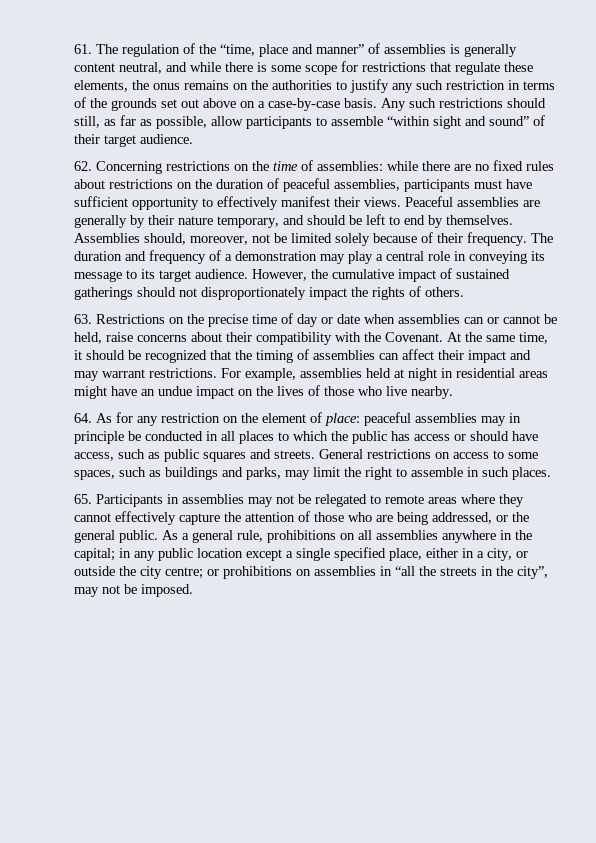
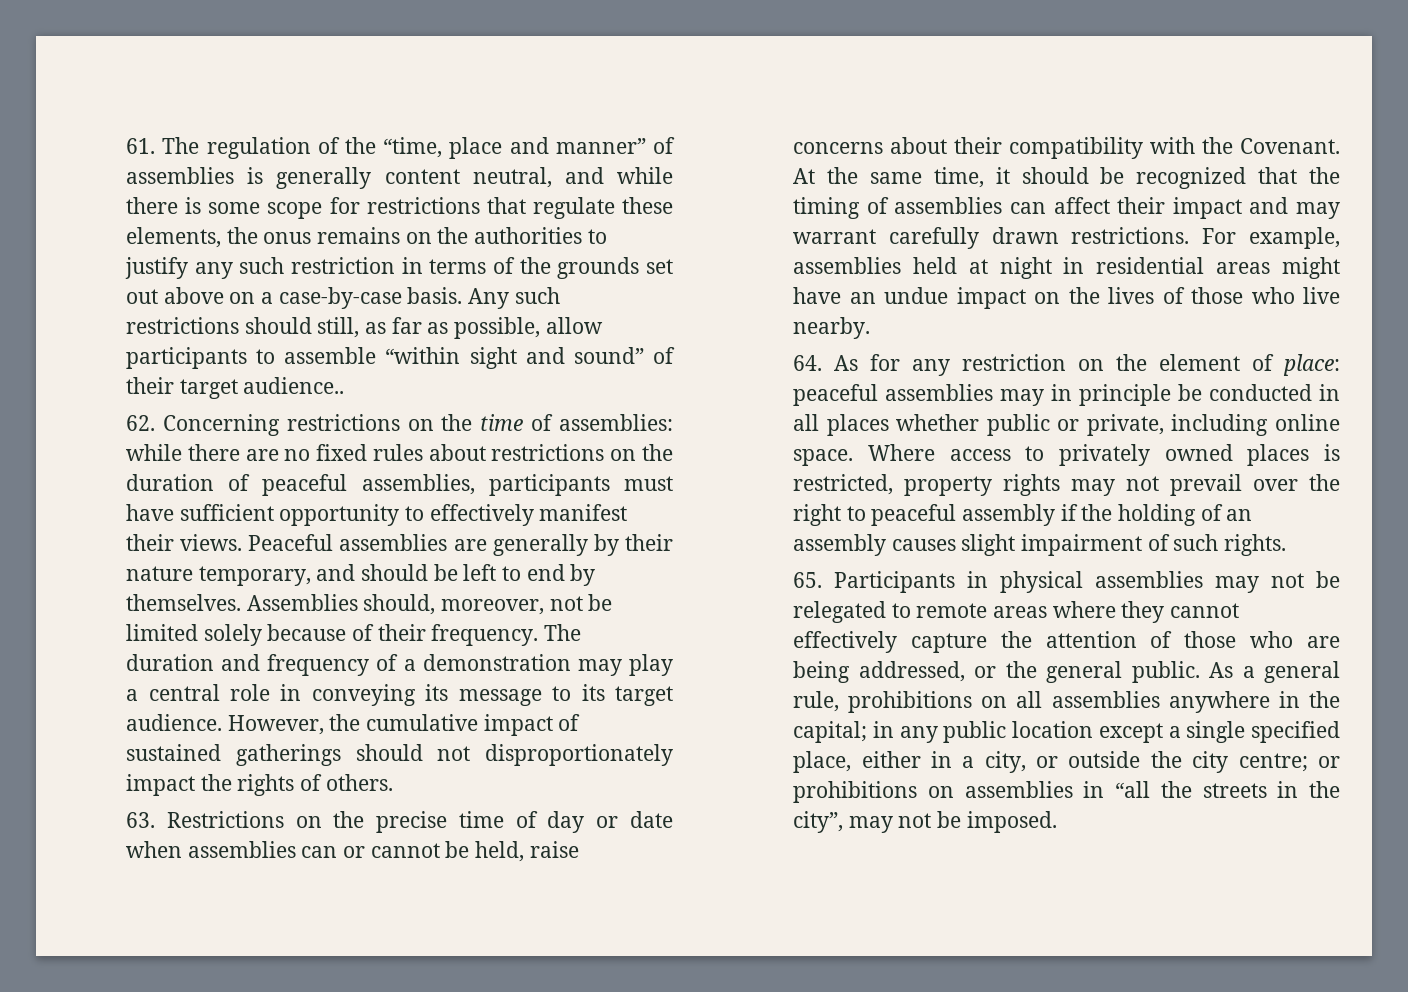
- Any such restrictions should still, as far as possible, allow participants to assemble “within sight and sound” of their target audience.
+ Any such restrictions should still, as far as possible, allow participants to assemble “within sight and sound” of their target audience..
- At the same time, it should be recognized that the timing of assemblies can affect their impact and may warrant restrictions.
+ At the same time, it should be recognized that the timing of assemblies can affect their impact and may warrant carefully drawn restrictions.
- 64. As for any restriction on the element of place: peaceful assemblies may in principle be conducted in all places to which the public has access or should have access, such as public squares and streets. General restrictions on access to some spaces, such as buildings and parks, may limit the right to assemble in such places.
+ 64. As for any restriction on the element of place: peaceful assemblies may in principle be conducted in all places whether public or private, including online space. Where access to privately owned places is restricted, property rights may not prevail over the right to peaceful assembly if the holding of an assembly causes slight impairment of such rights.
- 65. Participants in assemblies may not be relegated to remote areas where they cannot effectively capture the attention of those who are being addressed, or the general public.
+ 65. Participants in physical assemblies may not be relegated to remote areas where they cannot effectively capture the attention of those who are being addressed, or the general public.

